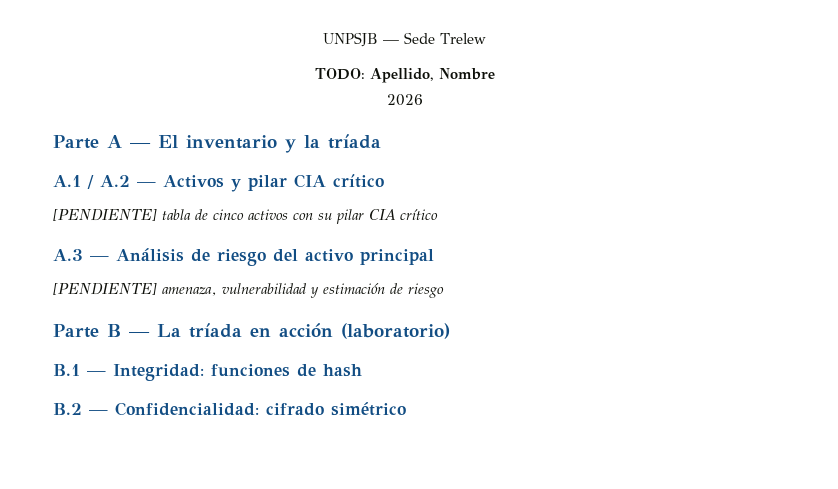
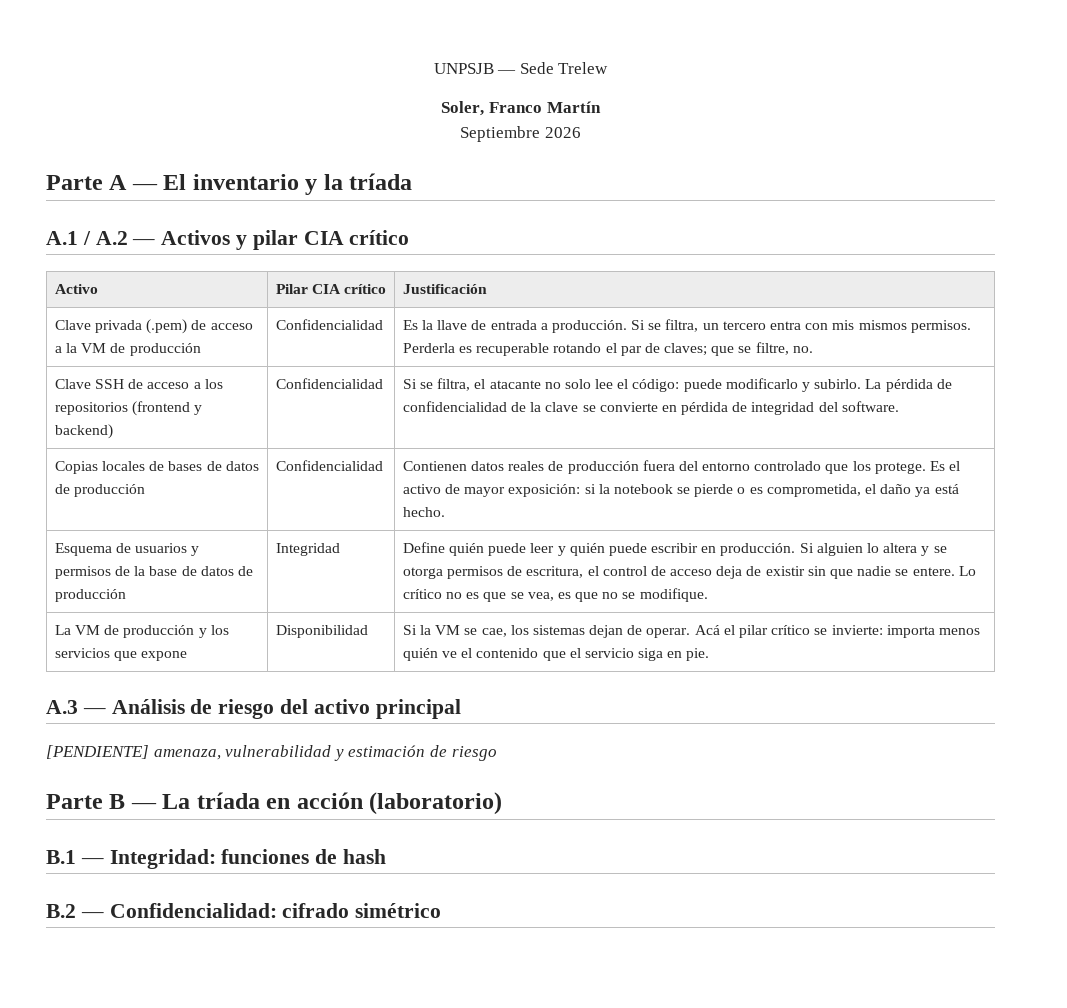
- TODO: Apellido, Nombre
- 2026
+ Soler, Franco Martín
+ Septiembre 2026
- [PENDIENTE] tabla de cinco activos con su pilar CIA crítico
+ Activo | Pilar CIA crítico | Justificación
+ Clave privada (.pem) de acceso a la VM de producción | Confidencialidad | Es la llave de entrada a producción. Si se filtra, un tercero entra con mis mismos permisos. Perderla es recuperable rotando el par de claves; que se filtre, no.
+ Clave SSH de acceso a los repositorios (frontend y backend) | Confidencialidad | Si se filtra, el atacante no solo lee el código: puede modificarlo y subirlo. La pérdida de confidencialidad de la clave se convierte en pérdida de integridad del software.
+ Copias locales de bases de datos de producción | Confidencialidad | Contienen datos reales de producción fuera del entorno controlado que los protege. Es el activo de mayor exposición: si la notebook se pierde o es comprometida, el daño ya está hecho.
+ Esquema de usuarios y permisos de la base de datos de producción | Integridad | Define quién puede leer y quién puede escribir en producción. Si alguien lo altera y se otorga permisos de escritura, el control de acceso deja de existir sin que nadie se entere. Lo crítico no es que se vea, es que no se modifique.
+ La VM de producción y los servicios que expone | Disponibilidad | Si la VM se cae, los sistemas dejan de operar. Acá el pilar crítico se invierte: importa menos quién ve el contenido que el servicio siga en pie.

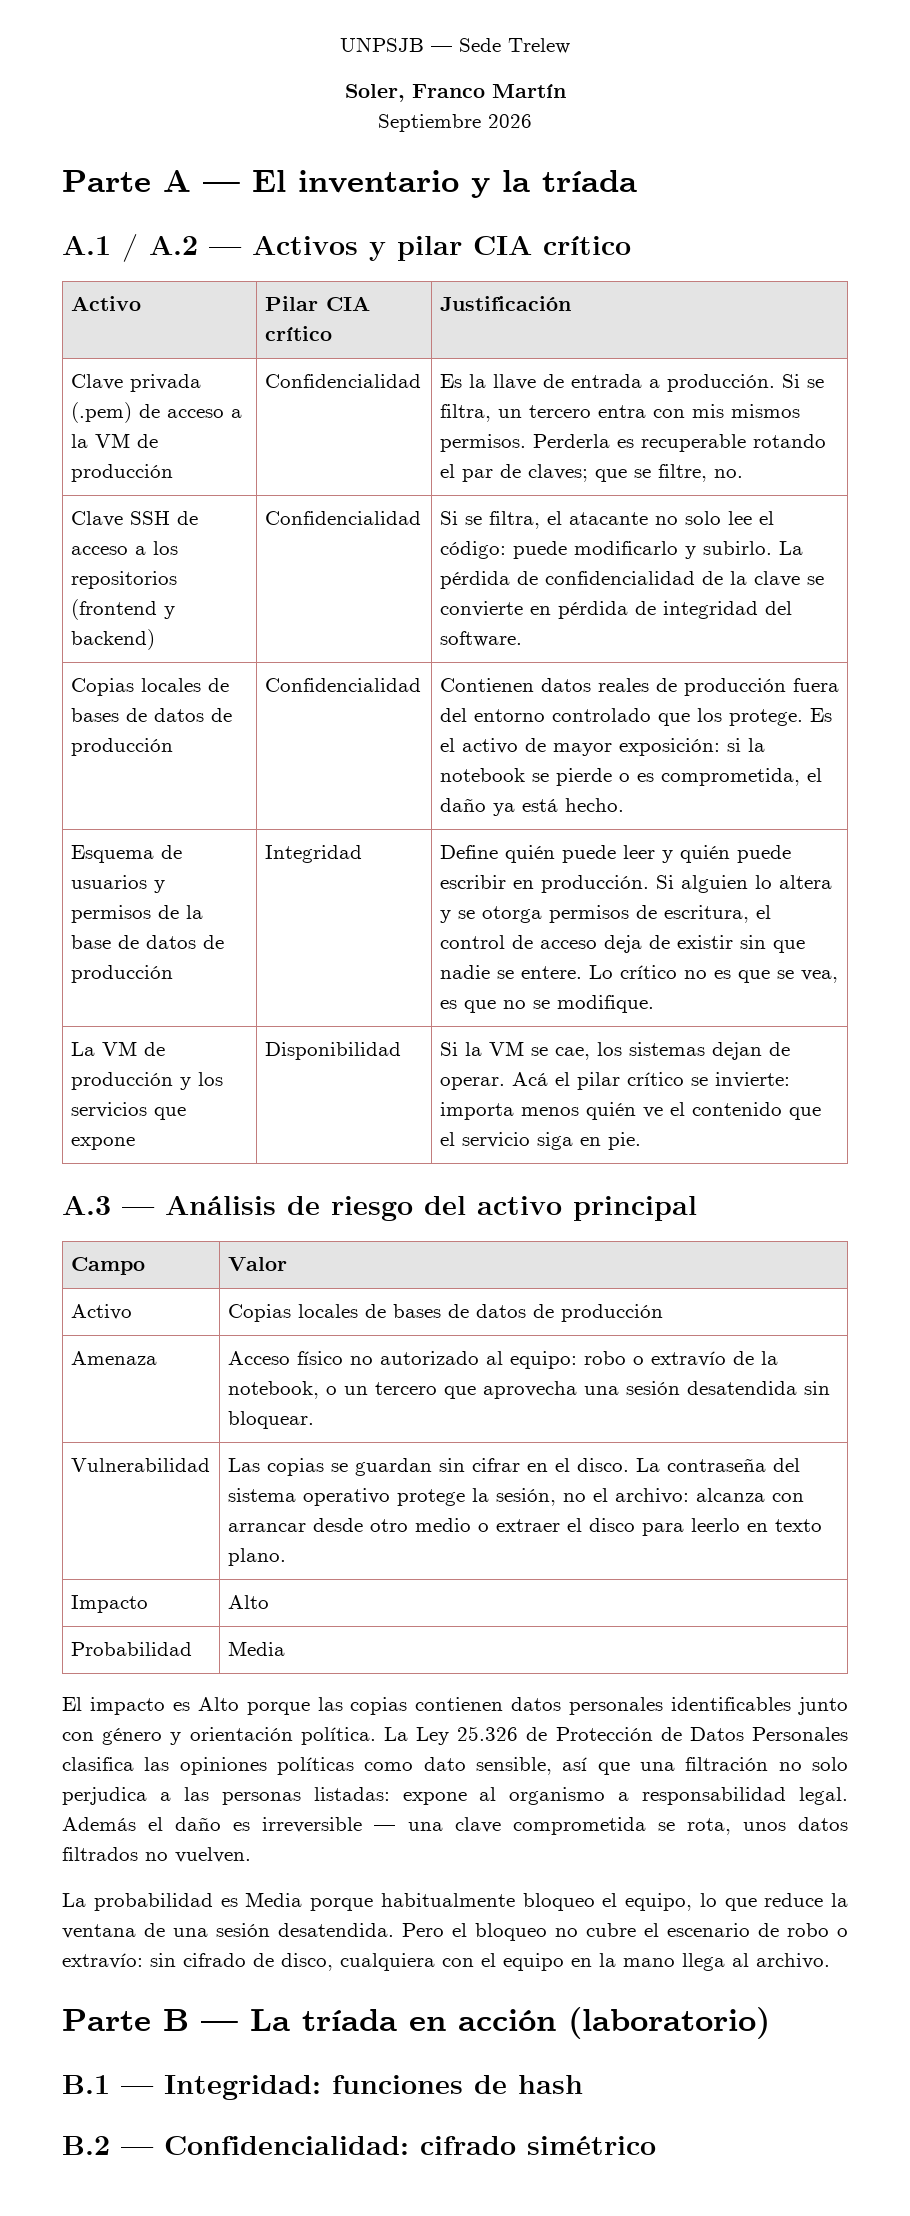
- [PENDIENTE] amenaza, vulnerabilidad y estimación de riesgo
+ Campo | Valor
+ Activo | Copias locales de bases de datos de producción
+ Amenaza | Acceso físico no autorizado al equipo: robo o extravío de la notebook, o un tercero que aprovecha una sesión desatendida sin bloquear.
+ Vulnerabilidad | Las copias se guardan sin cifrar en el disco. La contraseña del sistema operativo protege la sesión, no el archivo: alcanza con arrancar desde otro medio o extraer el disco para leerlo en texto plano.
+ Impacto | Alto
+ Probabilidad | Media
+ El impacto es Alto porque las copias contienen datos personales identificables junto con género y orientación política. La Ley 25.326 de Protección de Datos Personales clasifica las opiniones políticas como dato sensible, así que una filtración no solo perjudica a las personas listadas: expone al organismo a responsabilidad legal. Además el daño es irreversible — una clave comprometida se rota, unos datos filtrados no vuelven.
+ La probabilidad es Media porque habitualmente bloqueo el equipo, lo que reduce la ventana de una sesión desatendida. Pero el bloqueo no cubre el escenario de robo o extravío: sin cifrado de disco, cualquiera con el equipo en la mano llega al archivo.

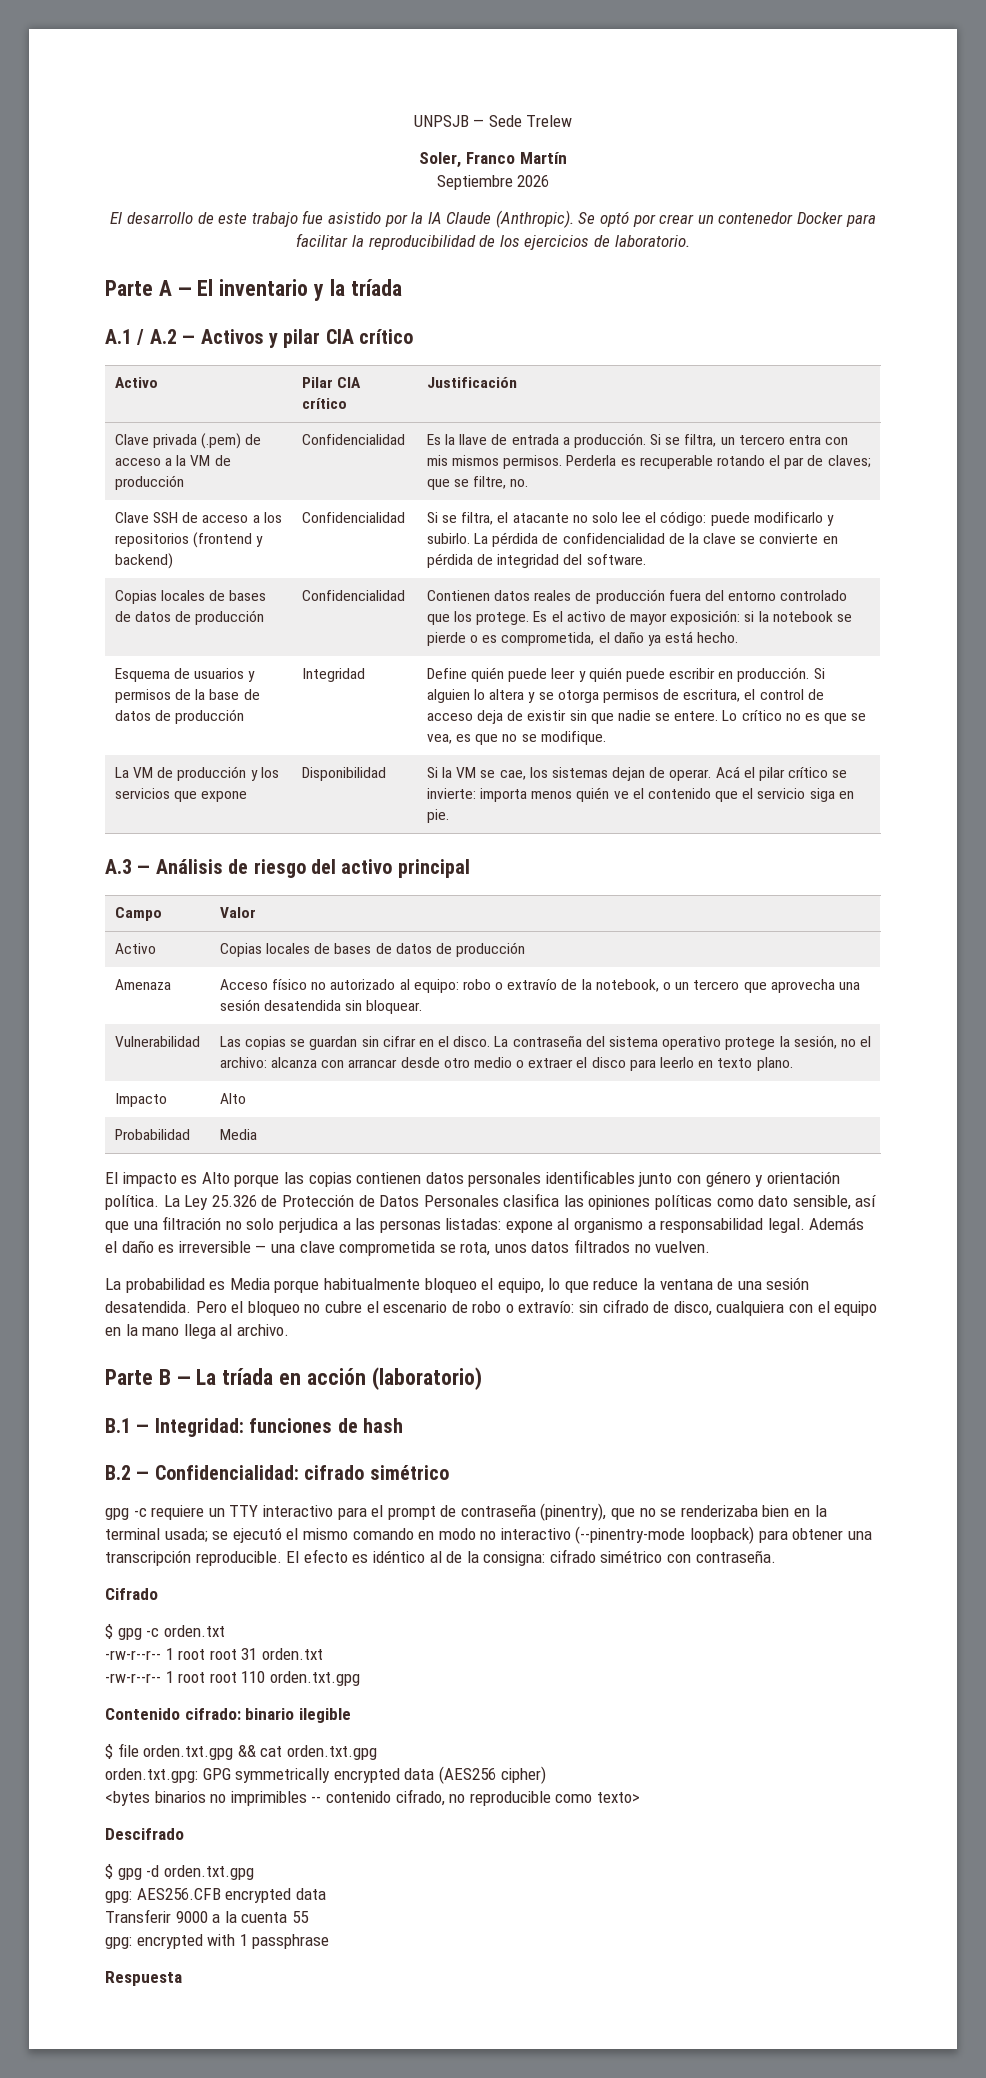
+ El desarrollo de este trabajo fue asistido por la IA Claude (Anthropic). Se optó por crear un contenedor Docker para facilitar la reproducibilidad de los ejercicios de laboratorio.
+ gpg -c requiere un TTY interactivo para el prompt de contraseña (pinentry), que no se renderizaba bien en la terminal usada; se ejecutó el mismo comando en modo no interactivo (--pinentry-mode loopback) para obtener una transcripción reproducible. El efecto es idéntico al de la consigna: cifrado simétrico con contraseña.
+ Cifrado
+ $ gpg -c orden.txt
+ -rw-r--r-- 1 root root 31 orden.txt
+ -rw-r--r-- 1 root root 110 orden.txt.gpg
+ Contenido cifrado: binario ilegible
+ $ file orden.txt.gpg && cat orden.txt.gpg
+ orden.txt.gpg: GPG symmetrically encrypted data (AES256 cipher)
+ <bytes binarios no imprimibles -- contenido cifrado, no reproducible como texto>
+ Descifrado
+ $ gpg -d orden.txt.gpg
+ gpg: AES256.CFB encrypted data
+ Transferir 9000 a la cuenta 55
+ gpg: encrypted with 1 passphrase
+ Respuesta

